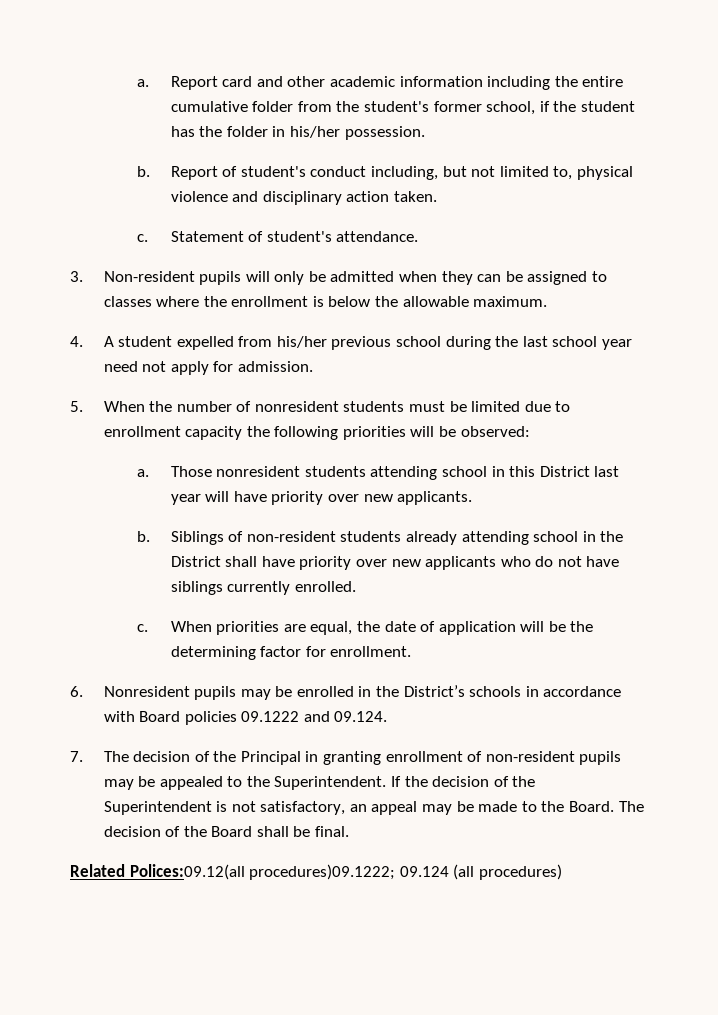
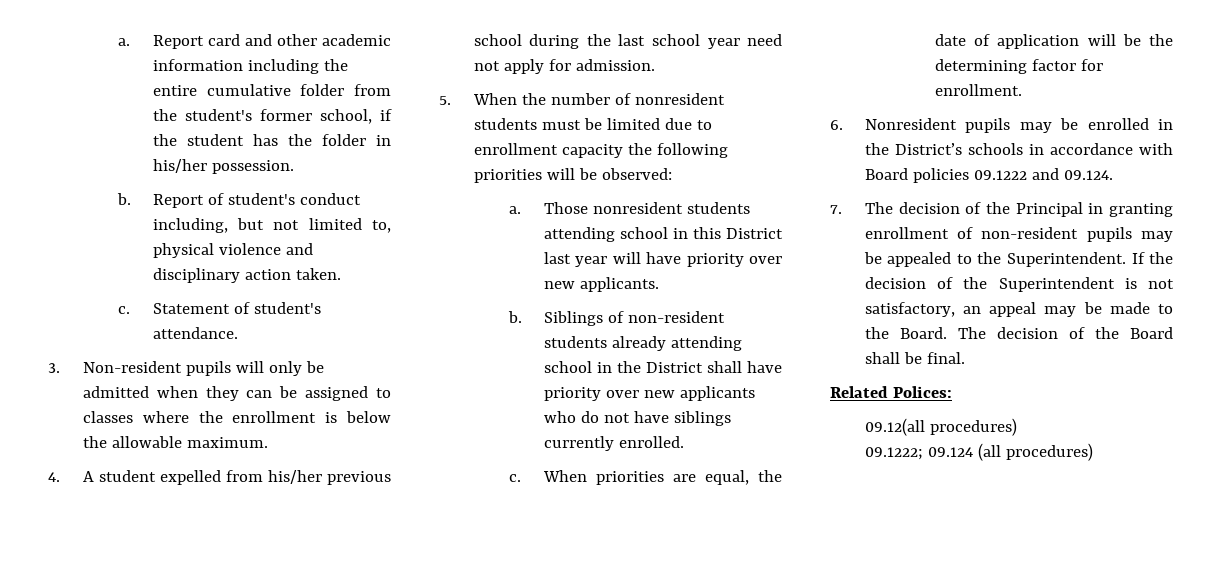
- Related Polices:09.12(all procedures)09.1222; 09.124 (all procedures)
+ Related Polices:
+ 09.12(all procedures)
+ 09.1222; 09.124 (all procedures)

